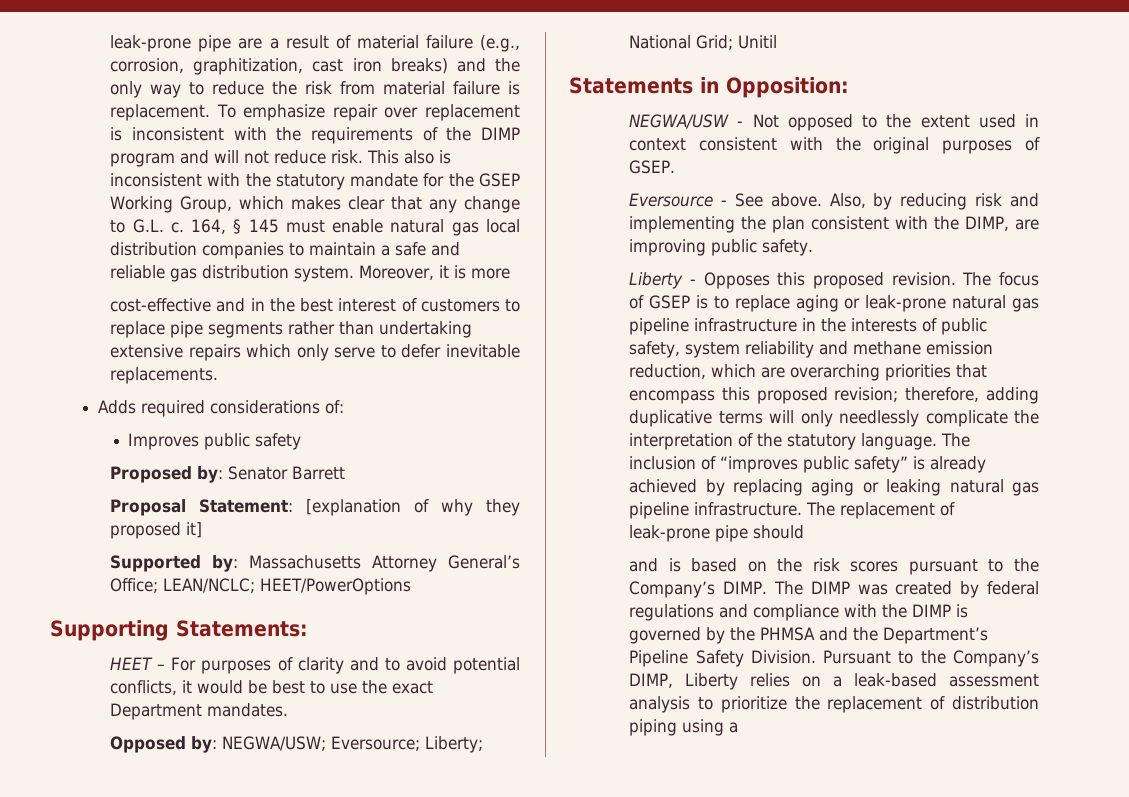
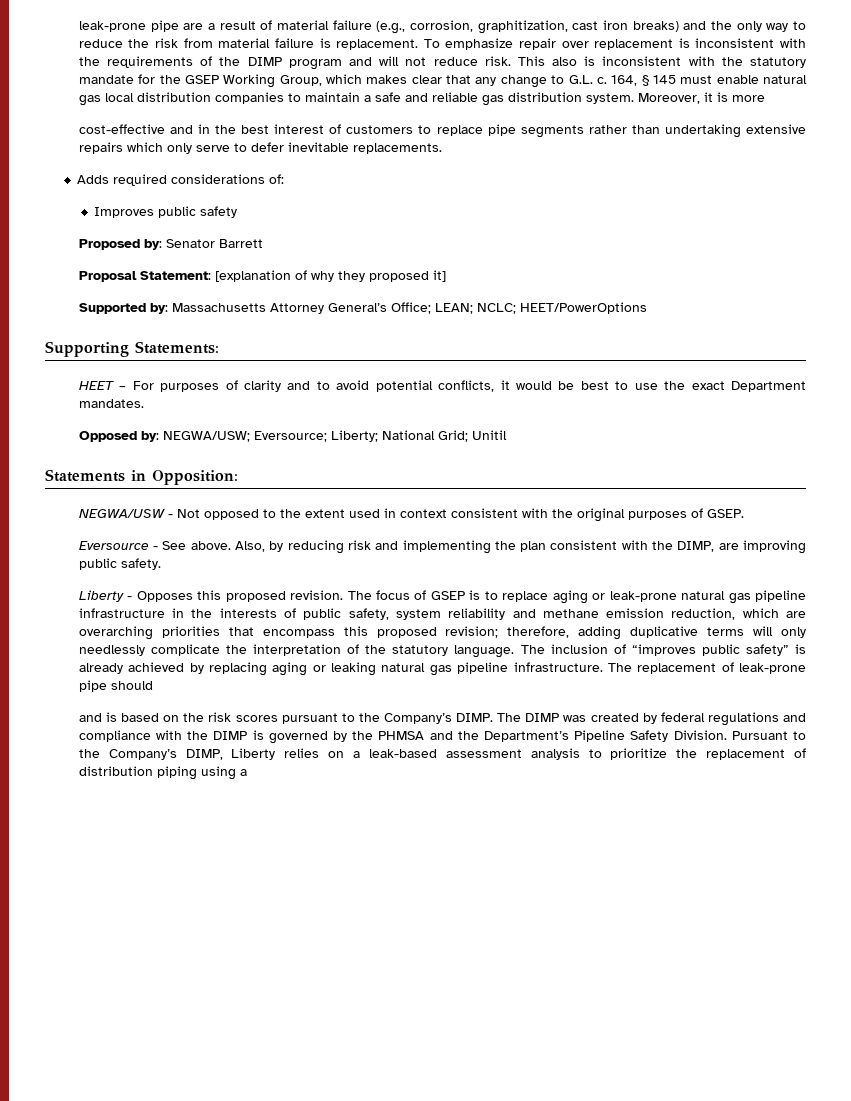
- Supported by: Massachusetts Attorney General’s Office; LEAN/NCLC; HEET/PowerOptions
+ Supported by: Massachusetts Attorney General’s Office; LEAN; NCLC; HEET/PowerOptions

